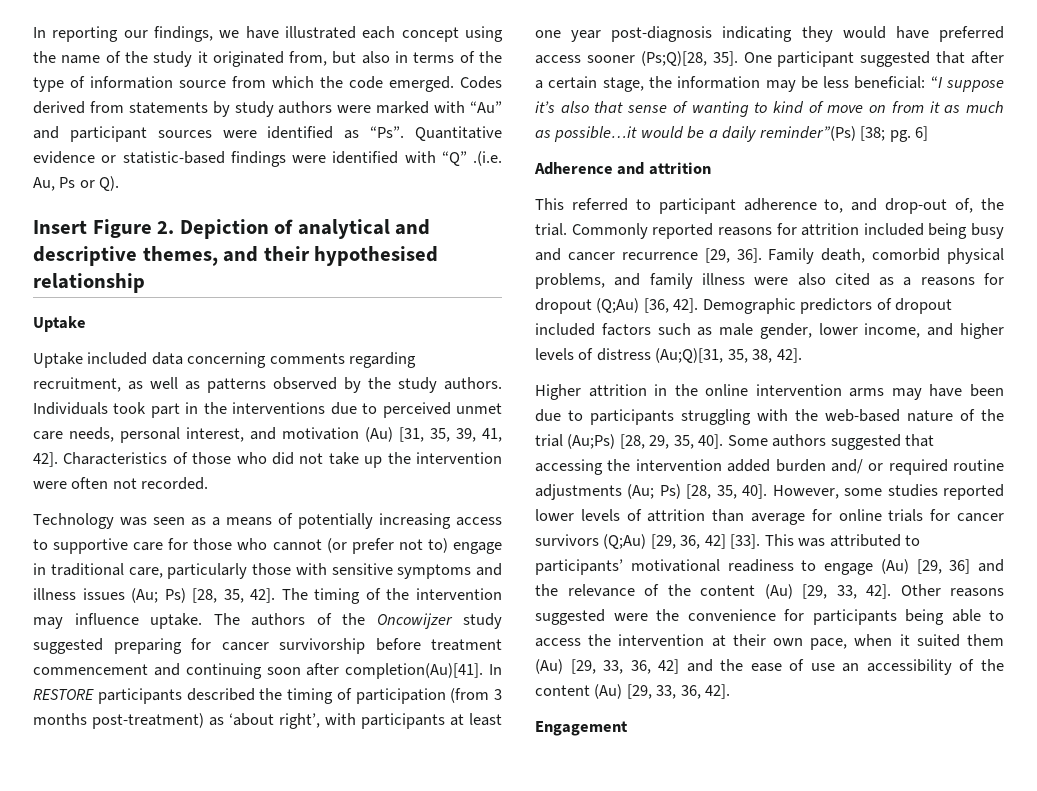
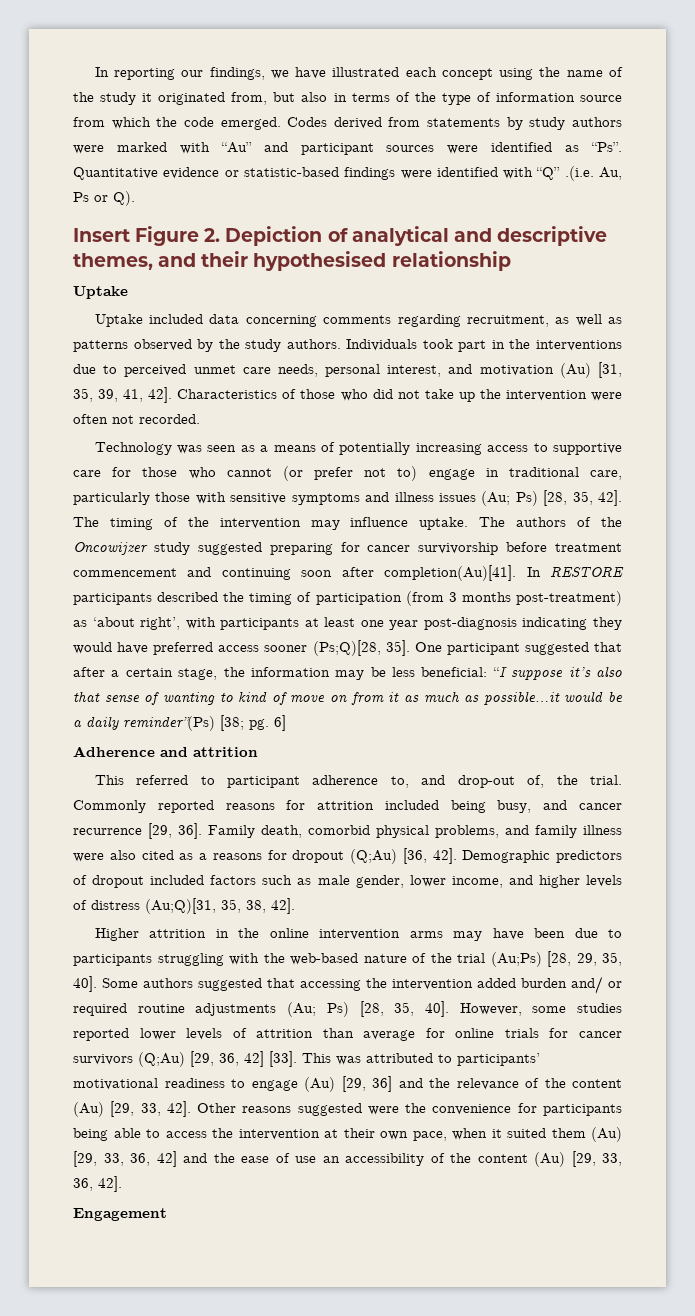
- Commonly reported reasons for attrition included being busy and cancer recurrence [29, 36].
+ Commonly reported reasons for attrition included being busy, and cancer recurrence [29, 36].

